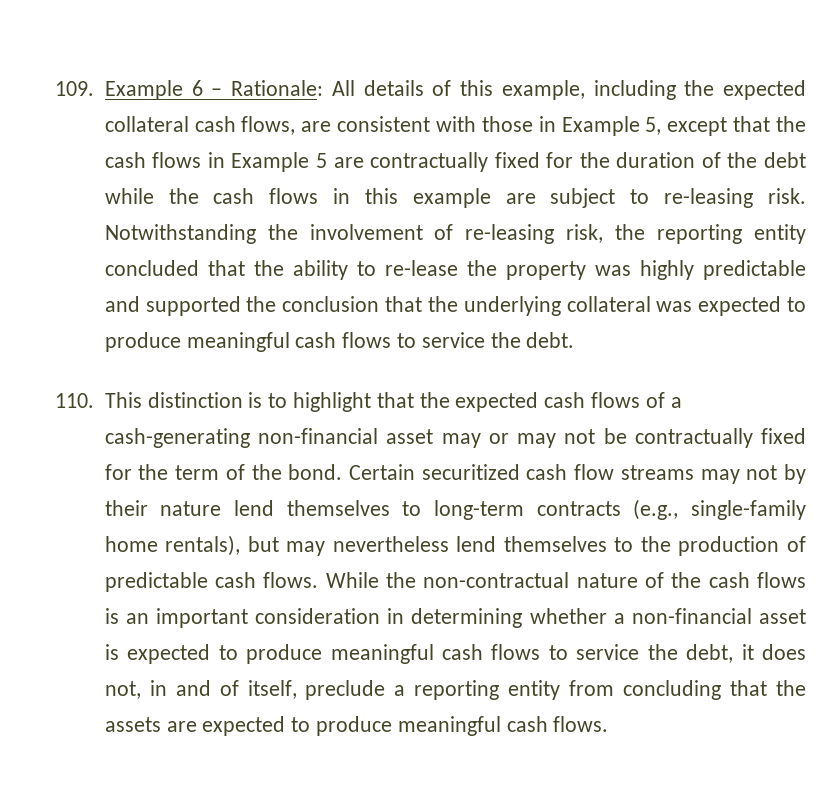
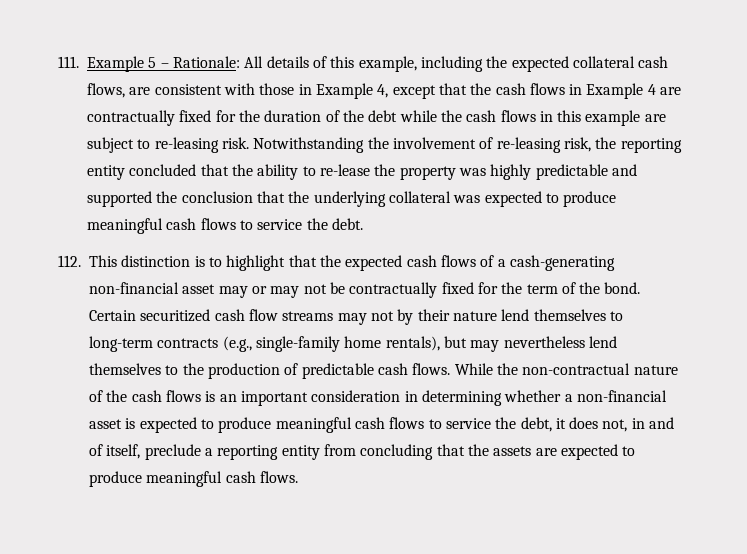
- 109. Example 6 – Rationale: All details of this example, including the expected collateral cash flows, are consistent with those in Example 5, except that the cash flows in Example 5 are contractually fixed for the duration of the debt while the cash flows in this example are subject to re-leasing risk.
+ 111. Example 5 – Rationale: All details of this example, including the expected collateral cash flows, are consistent with those in Example 4, except that the cash flows in Example 4 are contractually fixed for the duration of the debt while the cash flows in this example are subject to re-leasing risk.
- 110. This distinction is to highlight that the expected cash flows of a cash-generating non-financial asset may or may not be contractually fixed for the term of the bond.
+ 112. This distinction is to highlight that the expected cash flows of a cash-generating non-financial asset may or may not be contractually fixed for the term of the bond.

